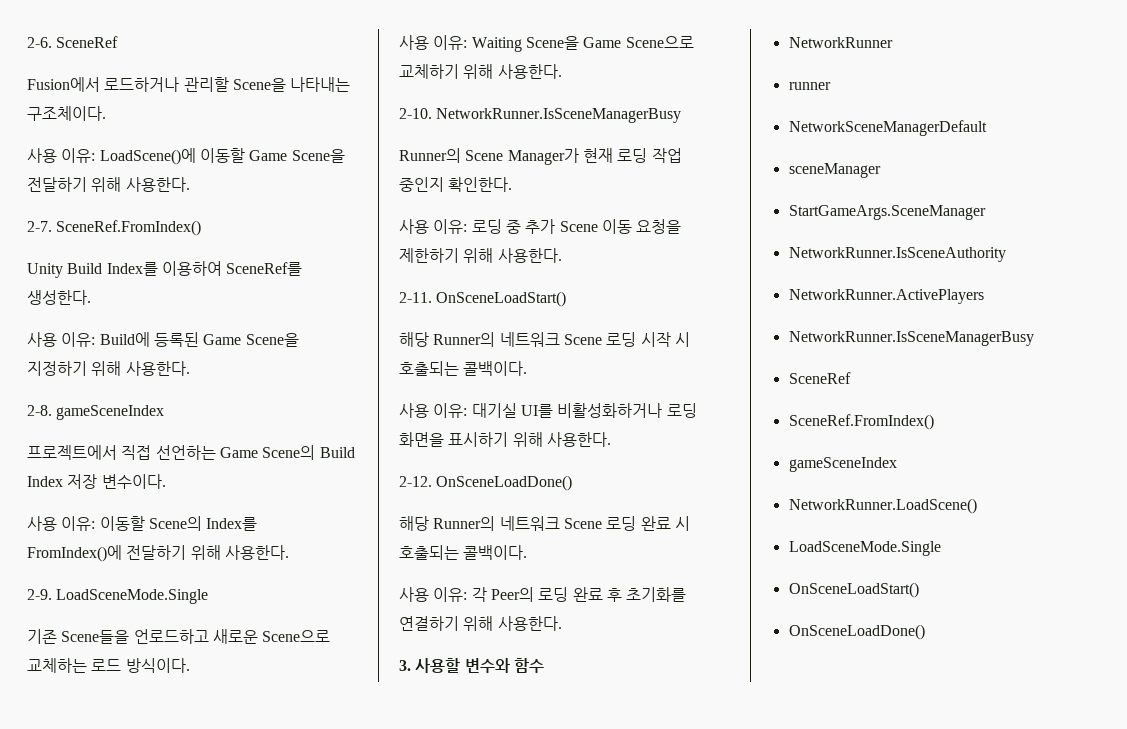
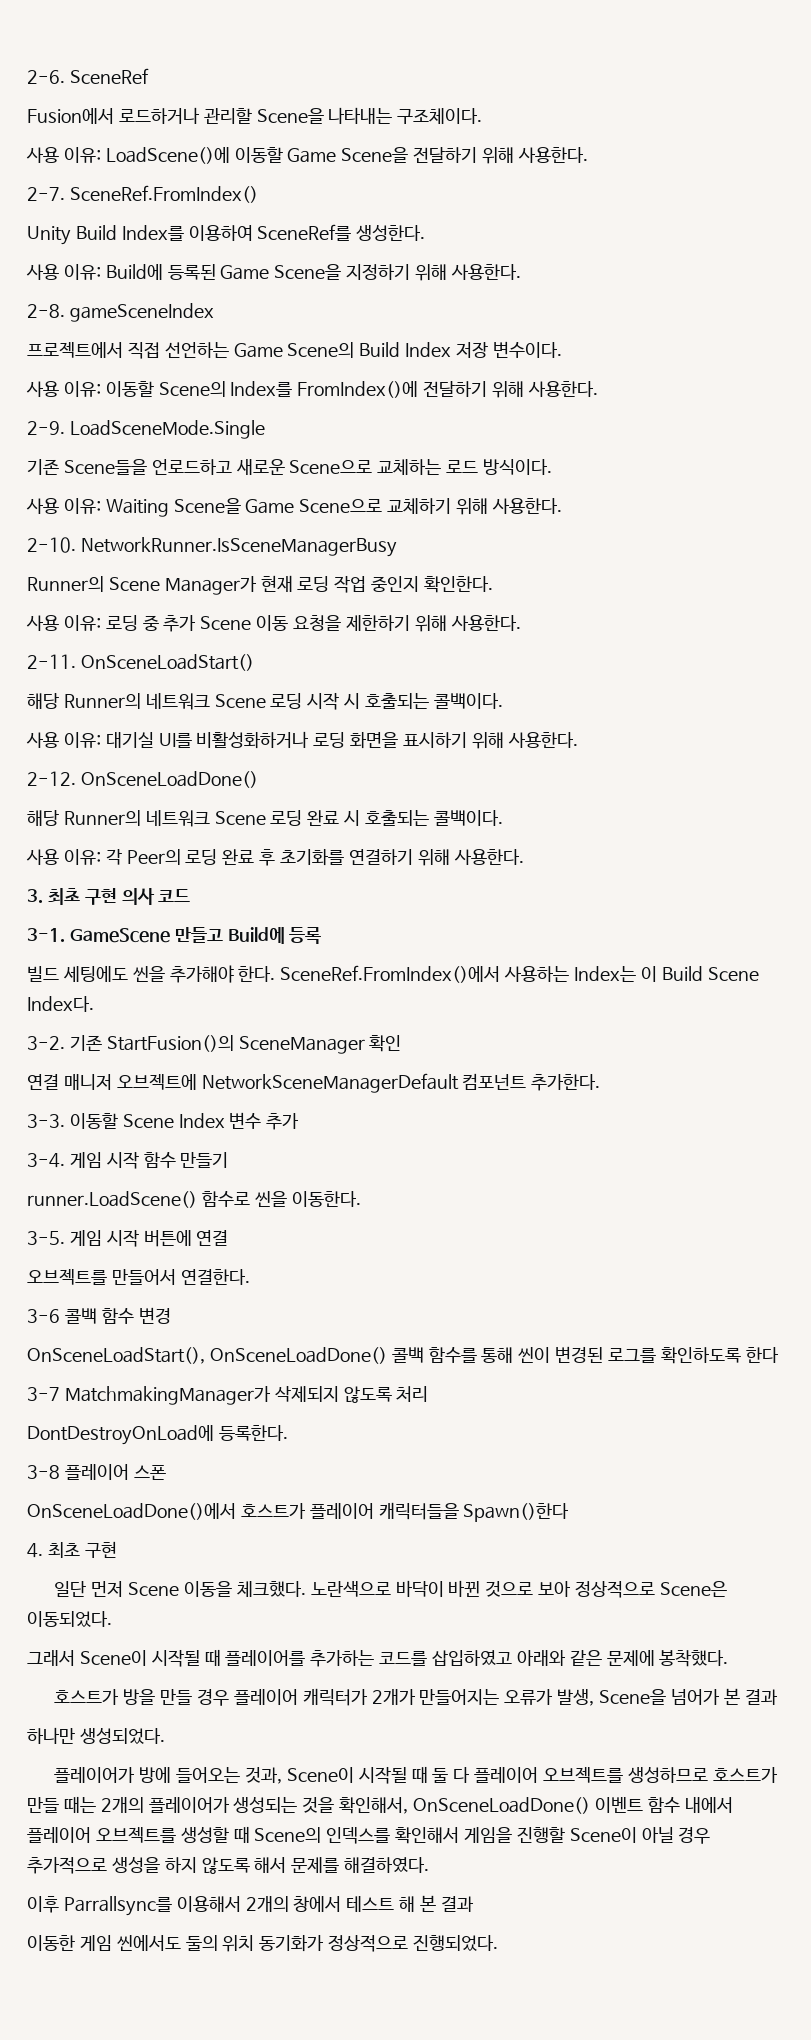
- 3. 사용할 변수와 함수
- NetworkRunner
- runner
- NetworkSceneManagerDefault
- sceneManager
- StartGameArgs.SceneManager
- NetworkRunner.IsSceneAuthority
- NetworkRunner.ActivePlayers
- NetworkRunner.IsSceneManagerBusy
- SceneRef
- SceneRef.FromIndex()
- gameSceneIndex
- NetworkRunner.LoadScene()
- LoadSceneMode.Single
- OnSceneLoadStart()
- OnSceneLoadDone()
+ 3. 최초 구현 의사 코드
+ 3-1. GameScene 만들고 Build에 등록
+ 빌드 세팅에도 씬을 추가해야 한다. SceneRef.FromIndex()에서 사용하는 Index는 이 Build Scene Index다.
+ 3-2. 기존 StartFusion()의 SceneManager 확인
+ 연결 매니저 오브젝트에 NetworkSceneManagerDefault 컴포넌트 추가한다.
+ 3-3. 이동할 Scene Index 변수 추가
+ 3-4. 게임 시작 함수 만들기
+ runner.LoadScene() 함수로 씬을 이동한다.
+ 3-5. 게임 시작 버튼에 연결
+ 오브젝트를 만들어서 연결한다.
+ 3-6 콜백 함수 변경
+ OnSceneLoadStart(), OnSceneLoadDone() 콜백 함수를 통해 씬이 변경된 로그를 확인하도록 한다
+ 3-7 MatchmakingManager가 삭제되지 않도록 처리
+ DontDestroyOnLoad에 등록한다.
+ 3-8 플레이어 스폰
+ OnSceneLoadDone()에서 호스트가 플레이어 캐릭터들을 Spawn()한다
+ 4. 최초 구현
+ 일단 먼저 Scene 이동을 체크했다. 노란색으로 바닥이 바뀐 것으로 보아 정상적으로 Scene은 이동되었다.
+ 그래서 Scene이 시작될 때 플레이어를 추가하는 코드를 삽입하였고 아래와 같은 문제에 봉착했다.
+ 호스트가 방을 만들 경우 플레이어 캐릭터가 2개가 만들어지는 오류가 발생, Scene을 넘어가 본 결과
+ 하나만 생성되었다.
+ 플레이어가 방에 들어오는 것과, Scene이 시작될 때 둘 다 플레이어 오브젝트를 생성하므로 호스트가 만들 때는 2개의 플레이어가 생성되는 것을 확인해서, OnSceneLoadDone() 이벤트 함수 내에서 플레이어 오브젝트를 생성할 때 Scene의 인덱스를 확인해서 게임을 진행할 Scene이 아닐 경우 추가적으로 생성을 하지 않도록 해서 문제를 해결하였다.
+ 이후 Parrallsync를 이용해서 2개의 창에서 테스트 해 본 결과
+ 이동한 게임 씬에서도 둘의 위치 동기화가 정상적으로 진행되었다.

